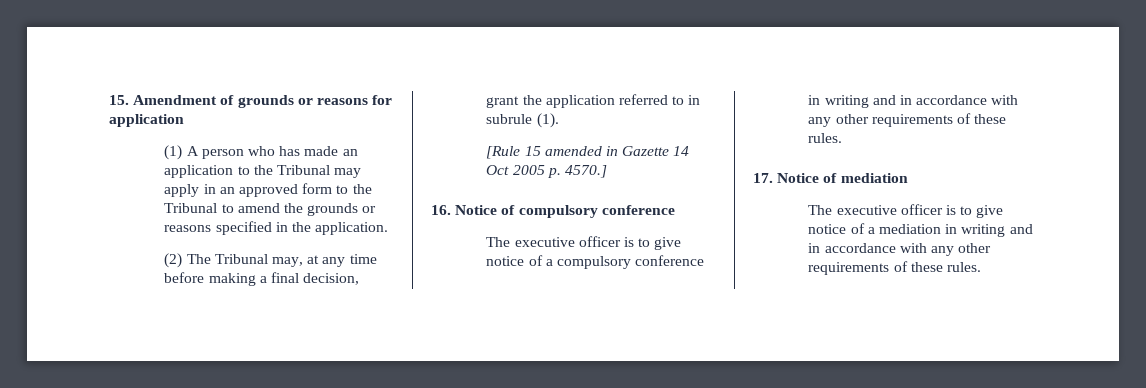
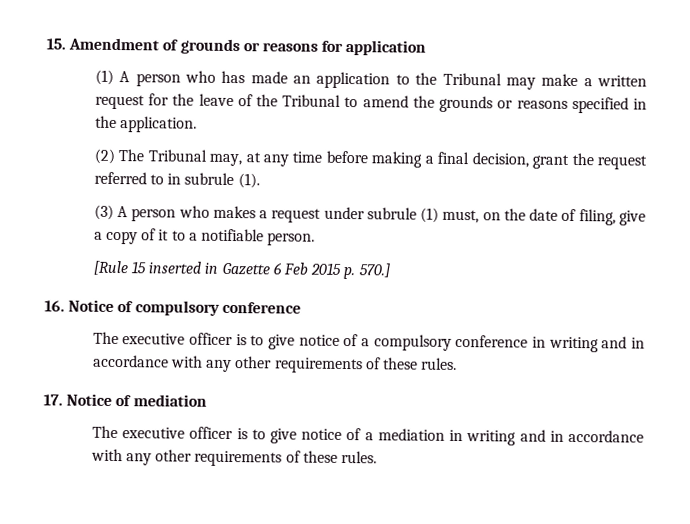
- (1) A person who has made an application to the Tribunal may apply in an approved form to the Tribunal to amend the grounds or reasons specified in the application.
+ (1) A person who has made an application to the Tribunal may make a written request for the leave of the Tribunal to amend the grounds or reasons specified in the application.
- (2) The Tribunal may, at any time before making a final decision, grant the application referred to in subrule (1).
+ (2) The Tribunal may, at any time before making a final decision, grant the request referred to in subrule (1).
+ (3) A person who makes a request under subrule (1) must, on the date of filing, give a copy of it to a notifiable person.
- [Rule 15 amended in Gazette 14 Oct 2005 p. 4570.]
+ [Rule 15 inserted in Gazette 6 Feb 2015 p. 570.]

